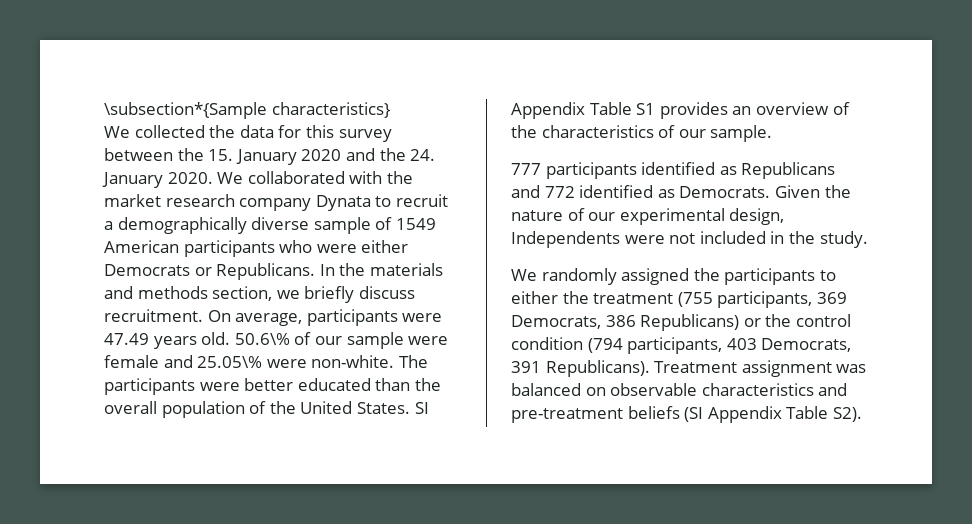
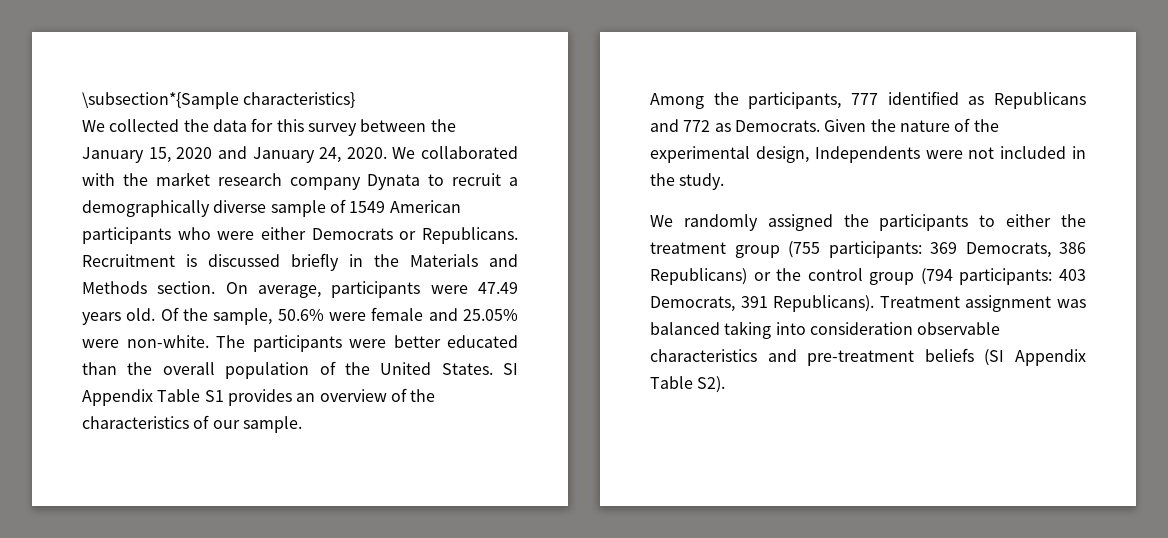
- We collected the data for this survey between the 15. January 2020 and the 24. January 2020.
+ We collected the data for this survey between the January 15, 2020 and January 24, 2020.
- In the materials and methods section, we briefly discuss recruitment.
+ Recruitment is discussed briefly in the Materials and Methods section.
- 50.6\% of our sample were female and 25.05\% were non-white.
+ Of the sample, 50.6% were female and 25.05% were non-white.
- 777 participants identified as Republicans and 772 identified as Democrats.
+ Among the participants, 777 identified as Republicans and 772 as Democrats.
- Given the nature of our experimental design, Independents were not included in the study.
+ Given the nature of the experimental design, Independents were not included in the study.
- We randomly assigned the participants to either the treatment (755 participants, 369 Democrats, 386 Republicans) or the control condition (794 participants, 403 Democrats, 391 Republicans).
+ We randomly assigned the participants to either the treatment group (755 participants: 369 Democrats, 386 Republicans) or the control group (794 participants: 403 Democrats, 391 Republicans).
- Treatment assignment was balanced on observable characteristics and pre-treatment beliefs (SI Appendix Table S2).
+ Treatment assignment was balanced taking into consideration observable characteristics and pre-treatment beliefs (SI Appendix Table S2).

